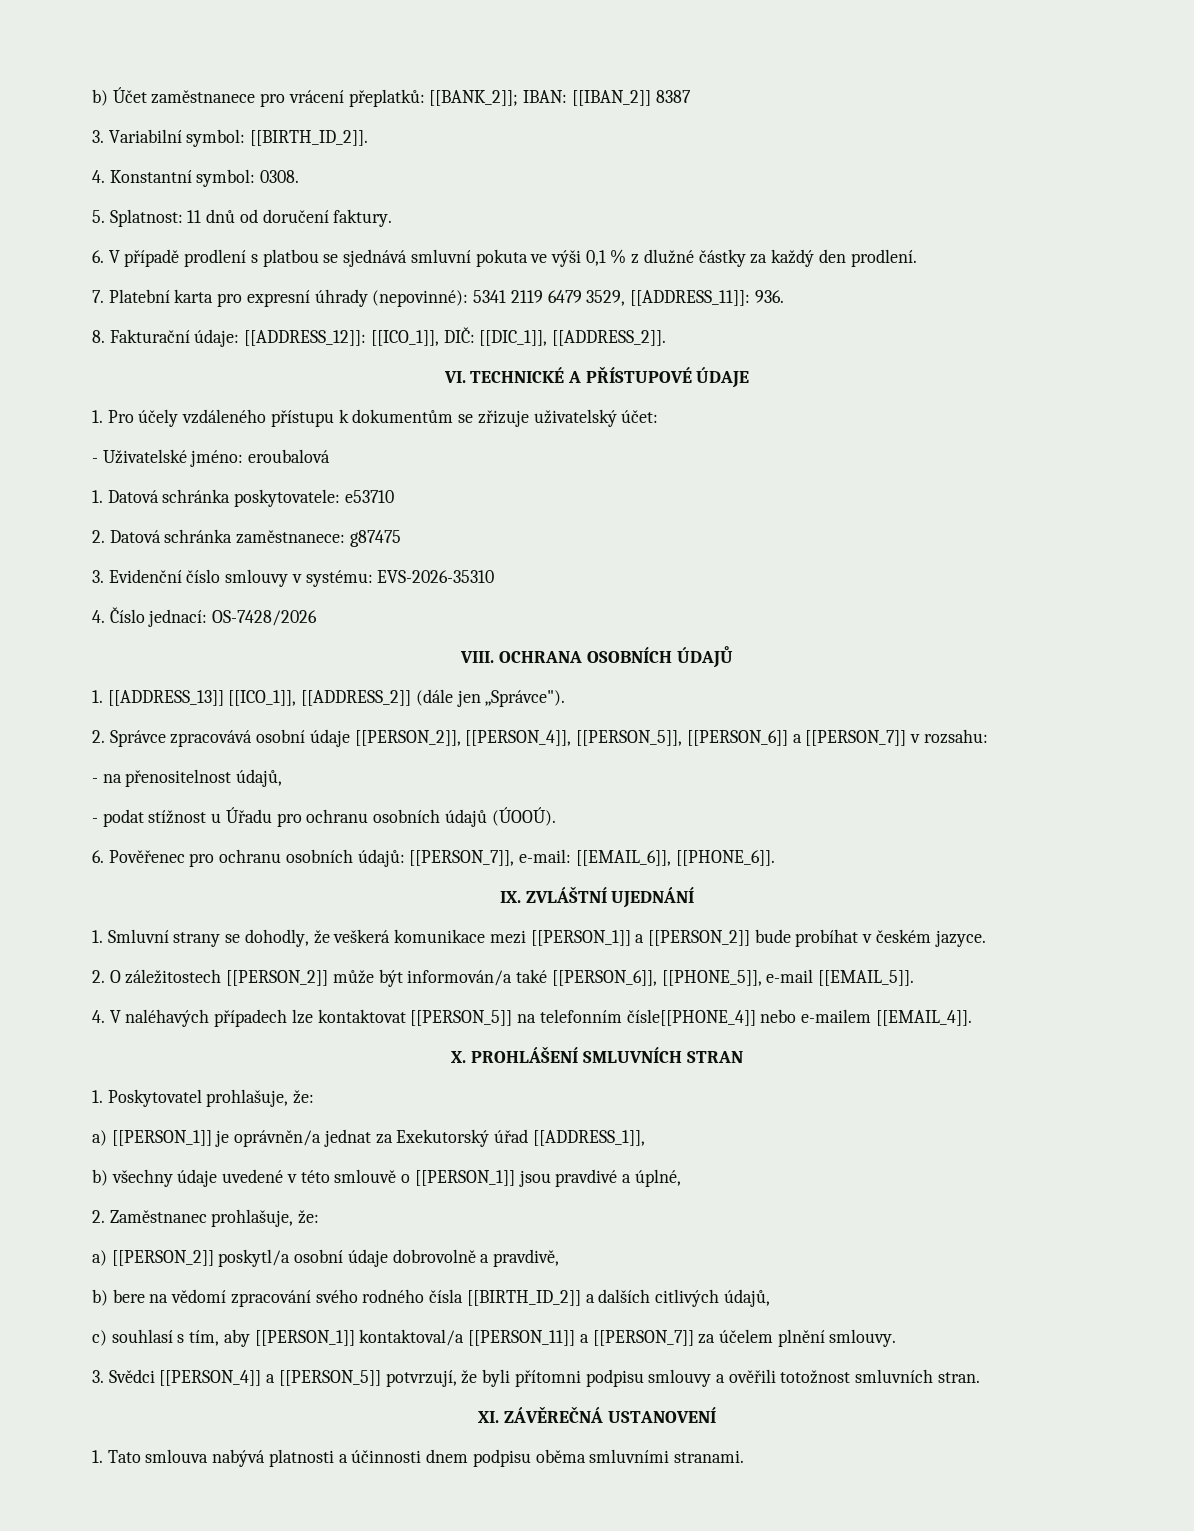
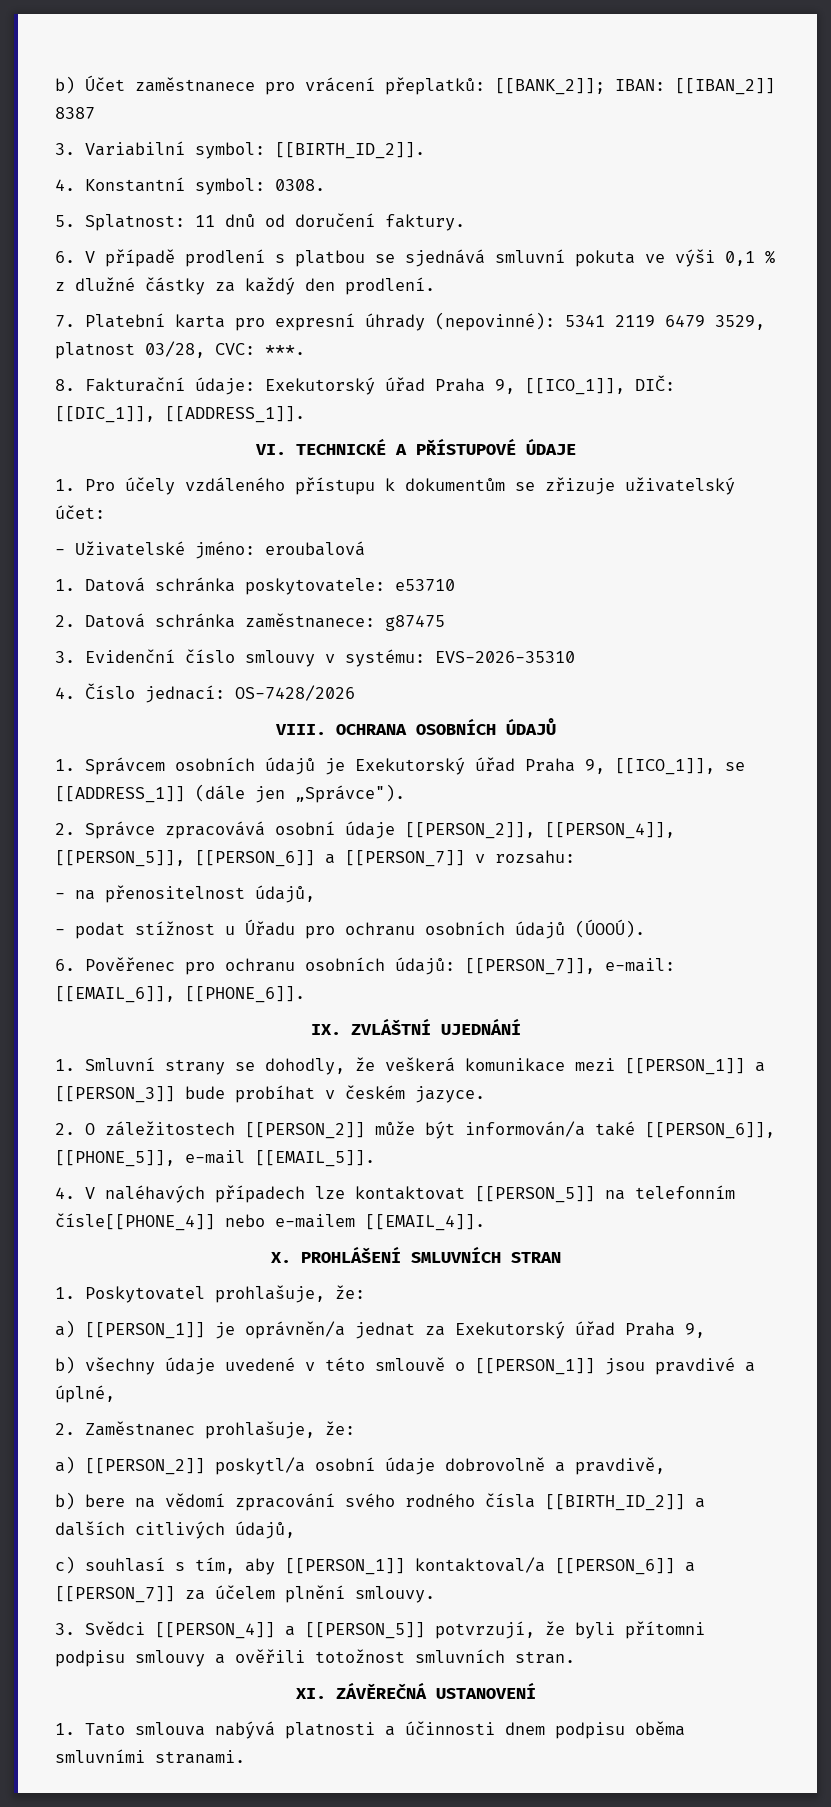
- 7. Platební karta pro expresní úhrady (nepovinné): 5341 2119 6479 3529, [[ADDRESS_11]]: 936.
+ 7. Platební karta pro expresní úhrady (nepovinné): 5341 2119 6479 3529, platnost 03/28, CVC: ***.
- 8. Fakturační údaje: [[ADDRESS_12]]: [[ICO_1]], DIČ: [[DIC_1]], [[ADDRESS_2]].
+ 8. Fakturační údaje: Exekutorský úřad Praha 9, [[ICO_1]], DIČ: [[DIC_1]], [[ADDRESS_1]].
- 1. [[ADDRESS_13]] [[ICO_1]], [[ADDRESS_2]] (dále jen „Správce").
+ 1. Správcem osobních údajů je Exekutorský úřad Praha 9, [[ICO_1]], se [[ADDRESS_1]] (dále jen „Správce").
- 1. Smluvní strany se dohodly, že veškerá komunikace mezi [[PERSON_1]] a [[PERSON_2]] bude probíhat v českém jazyce.
+ 1. Smluvní strany se dohodly, že veškerá komunikace mezi [[PERSON_1]] a [[PERSON_3]] bude probíhat v českém jazyce.
- a) [[PERSON_1]] je oprávněn/a jednat za Exekutorský úřad [[ADDRESS_1]],
+ a) [[PERSON_1]] je oprávněn/a jednat za Exekutorský úřad Praha 9,
- c) souhlasí s tím, aby [[PERSON_1]] kontaktoval/a [[PERSON_11]] a [[PERSON_7]] za účelem plnění smlouvy.
+ c) souhlasí s tím, aby [[PERSON_1]] kontaktoval/a [[PERSON_6]] a [[PERSON_7]] za účelem plnění smlouvy.

